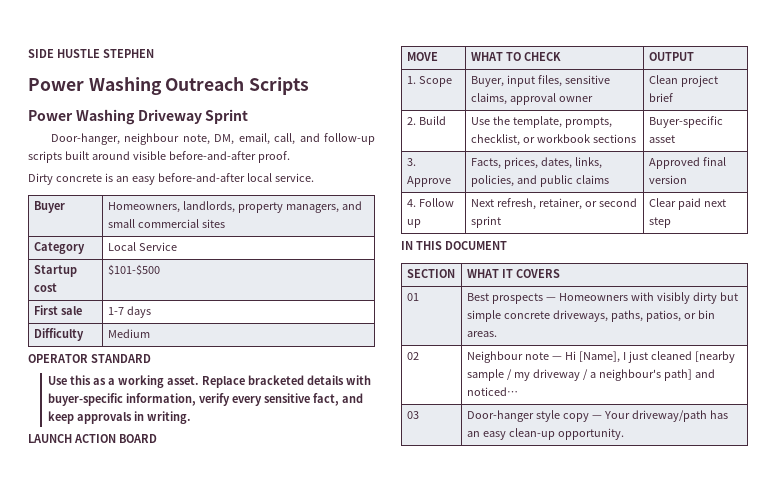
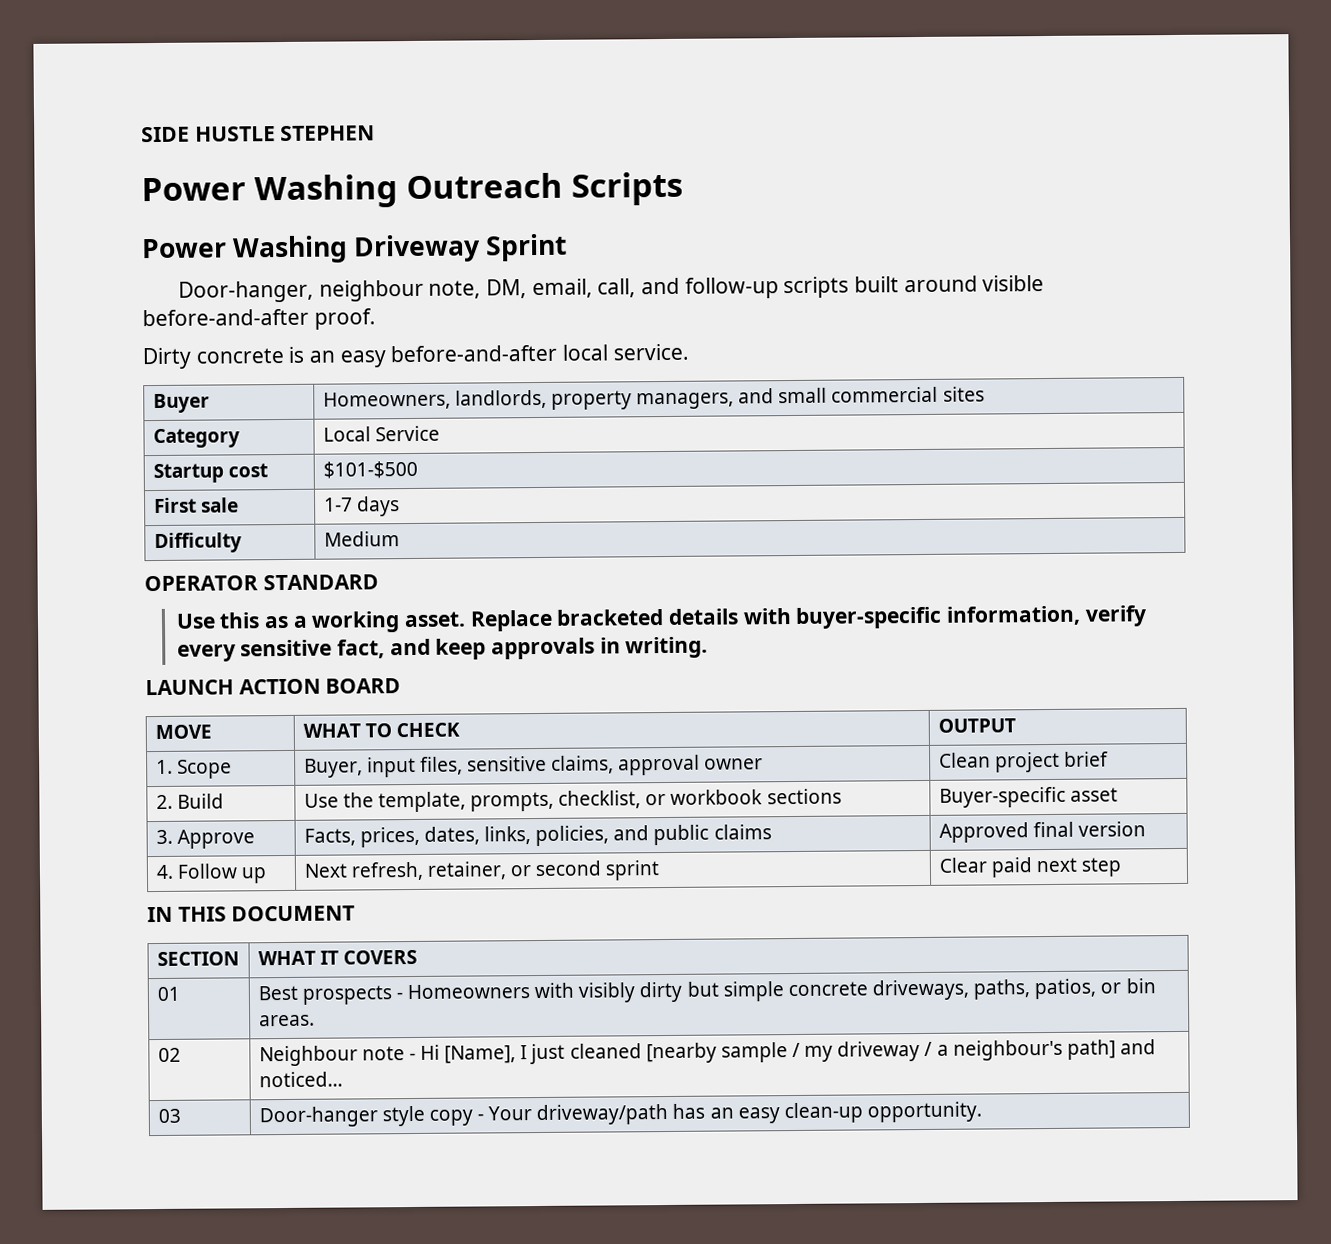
- 01 | Best prospects — Homeowners with visibly dirty but simple concrete driveways, paths, patios, or bin areas.
+ 01 | Best prospects - Homeowners with visibly dirty but simple concrete driveways, paths, patios, or bin areas.
- 02 | Neighbour note — Hi [Name], I just cleaned [nearby sample / my driveway / a neighbour's path] and noticed…
+ 02 | Neighbour note - Hi [Name], I just cleaned [nearby sample / my driveway / a neighbour's path] and noticed…
- 03 | Door-hanger style copy — Your driveway/path has an easy clean-up opportunity.
+ 03 | Door-hanger style copy - Your driveway/path has an easy clean-up opportunity.

